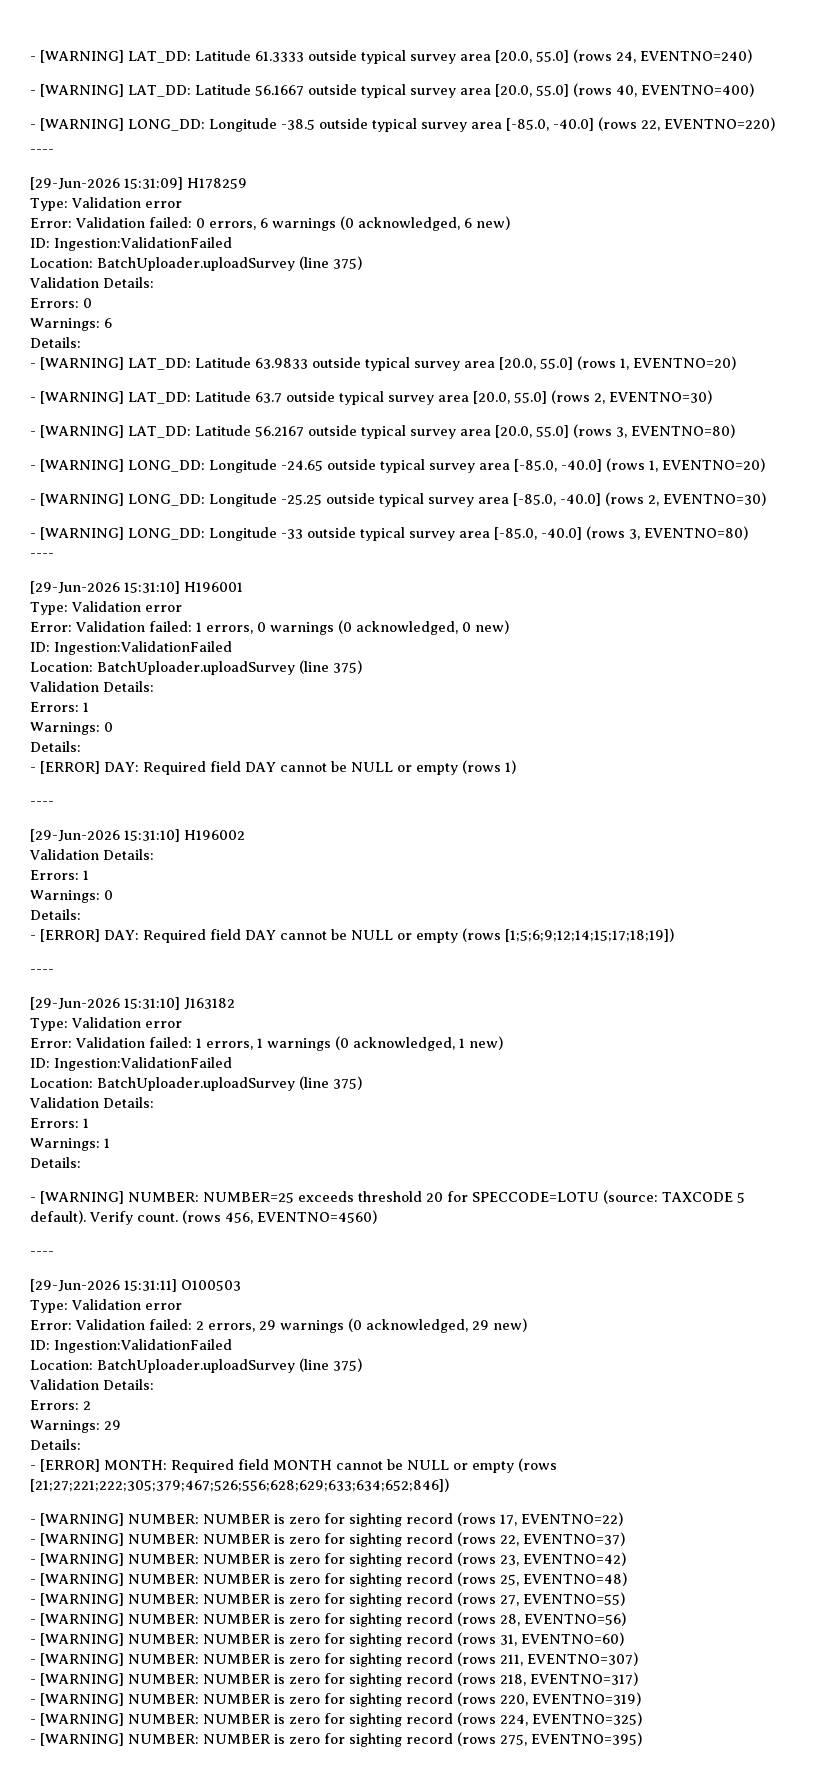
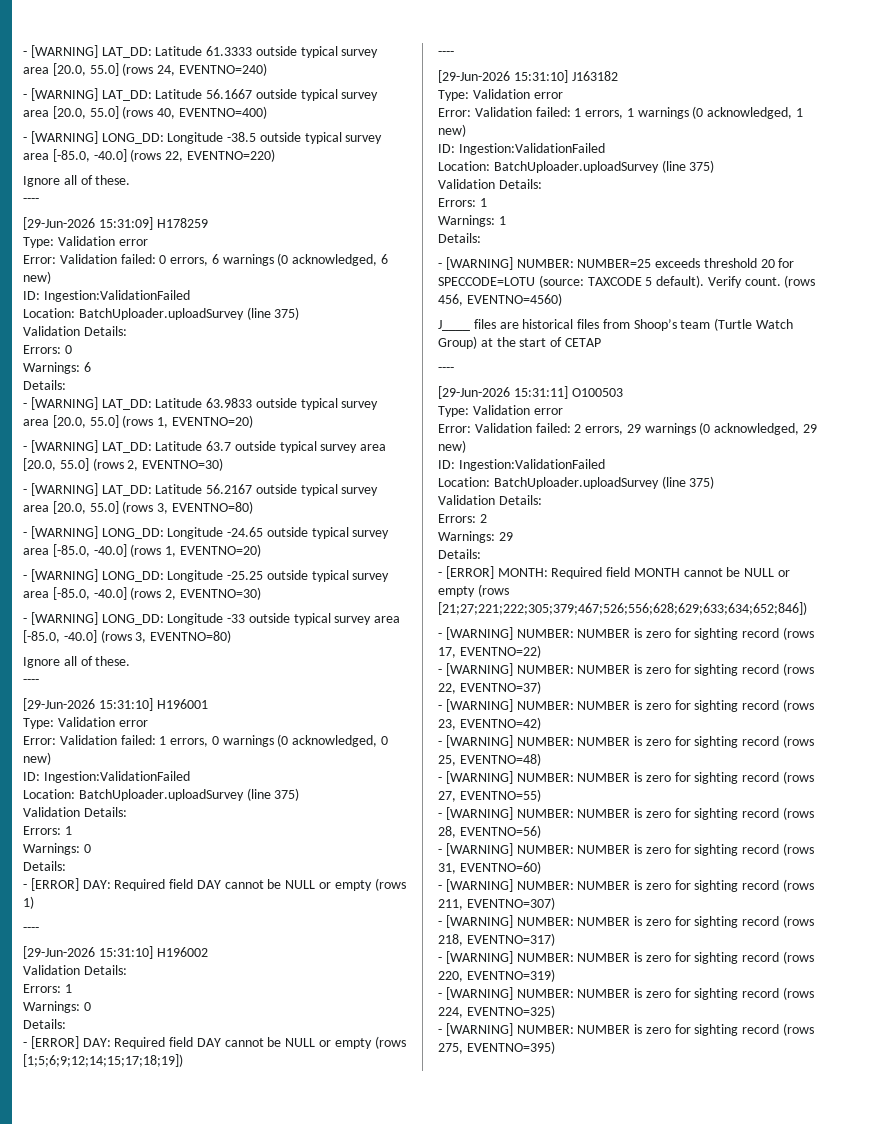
  - [WARNING] LONG_DD: Longitude -38.5 outside typical survey area [-85.0, -40.0] (rows 22, EVENTNO=220)
+ Ignore all of these.
  - [WARNING] LONG_DD: Longitude -33 outside typical survey area [-85.0, -40.0] (rows 3, EVENTNO=80)
+ Ignore all of these.
+ J____ files are historical files from Shoop’s team (Turtle Watch Group) at the start of CETAP

